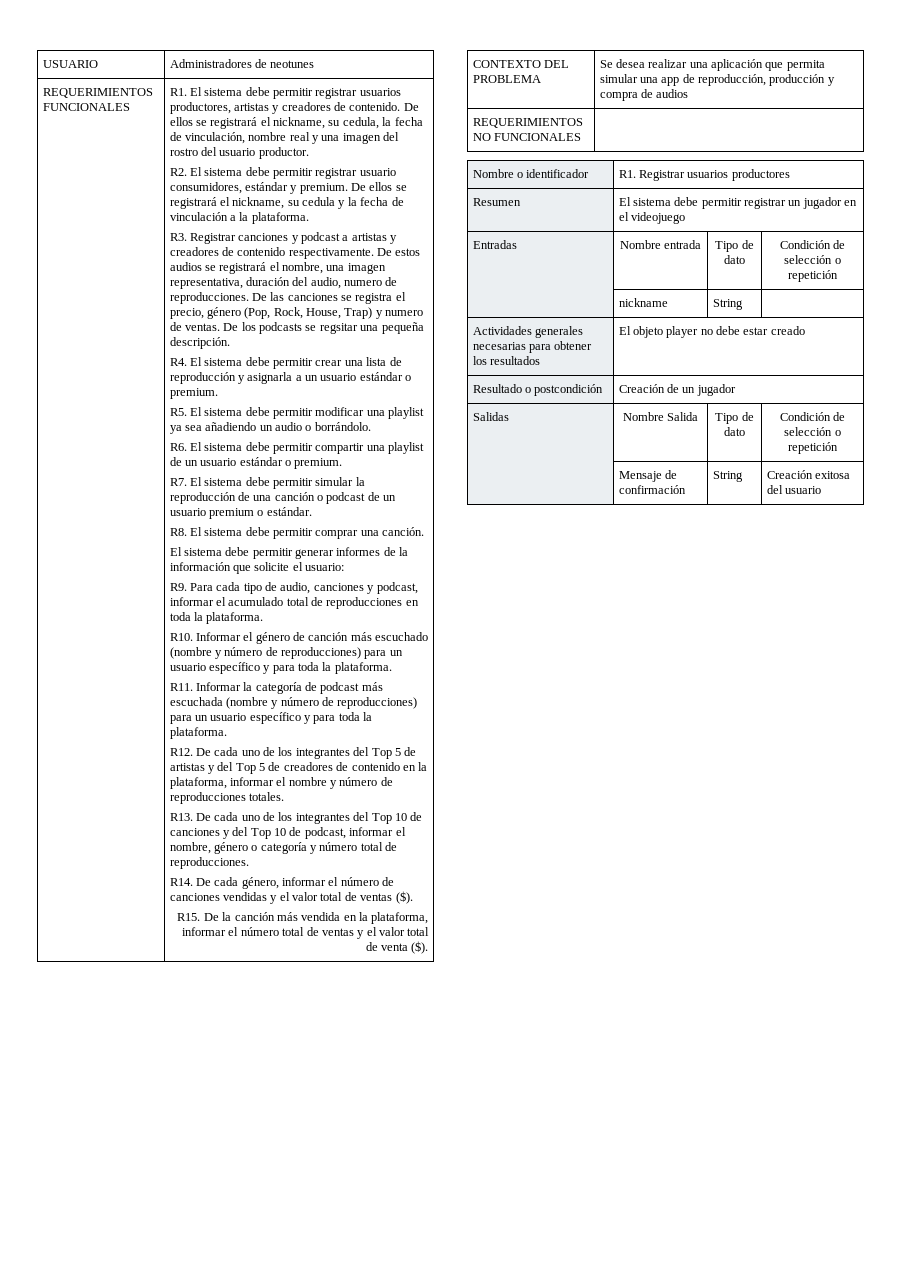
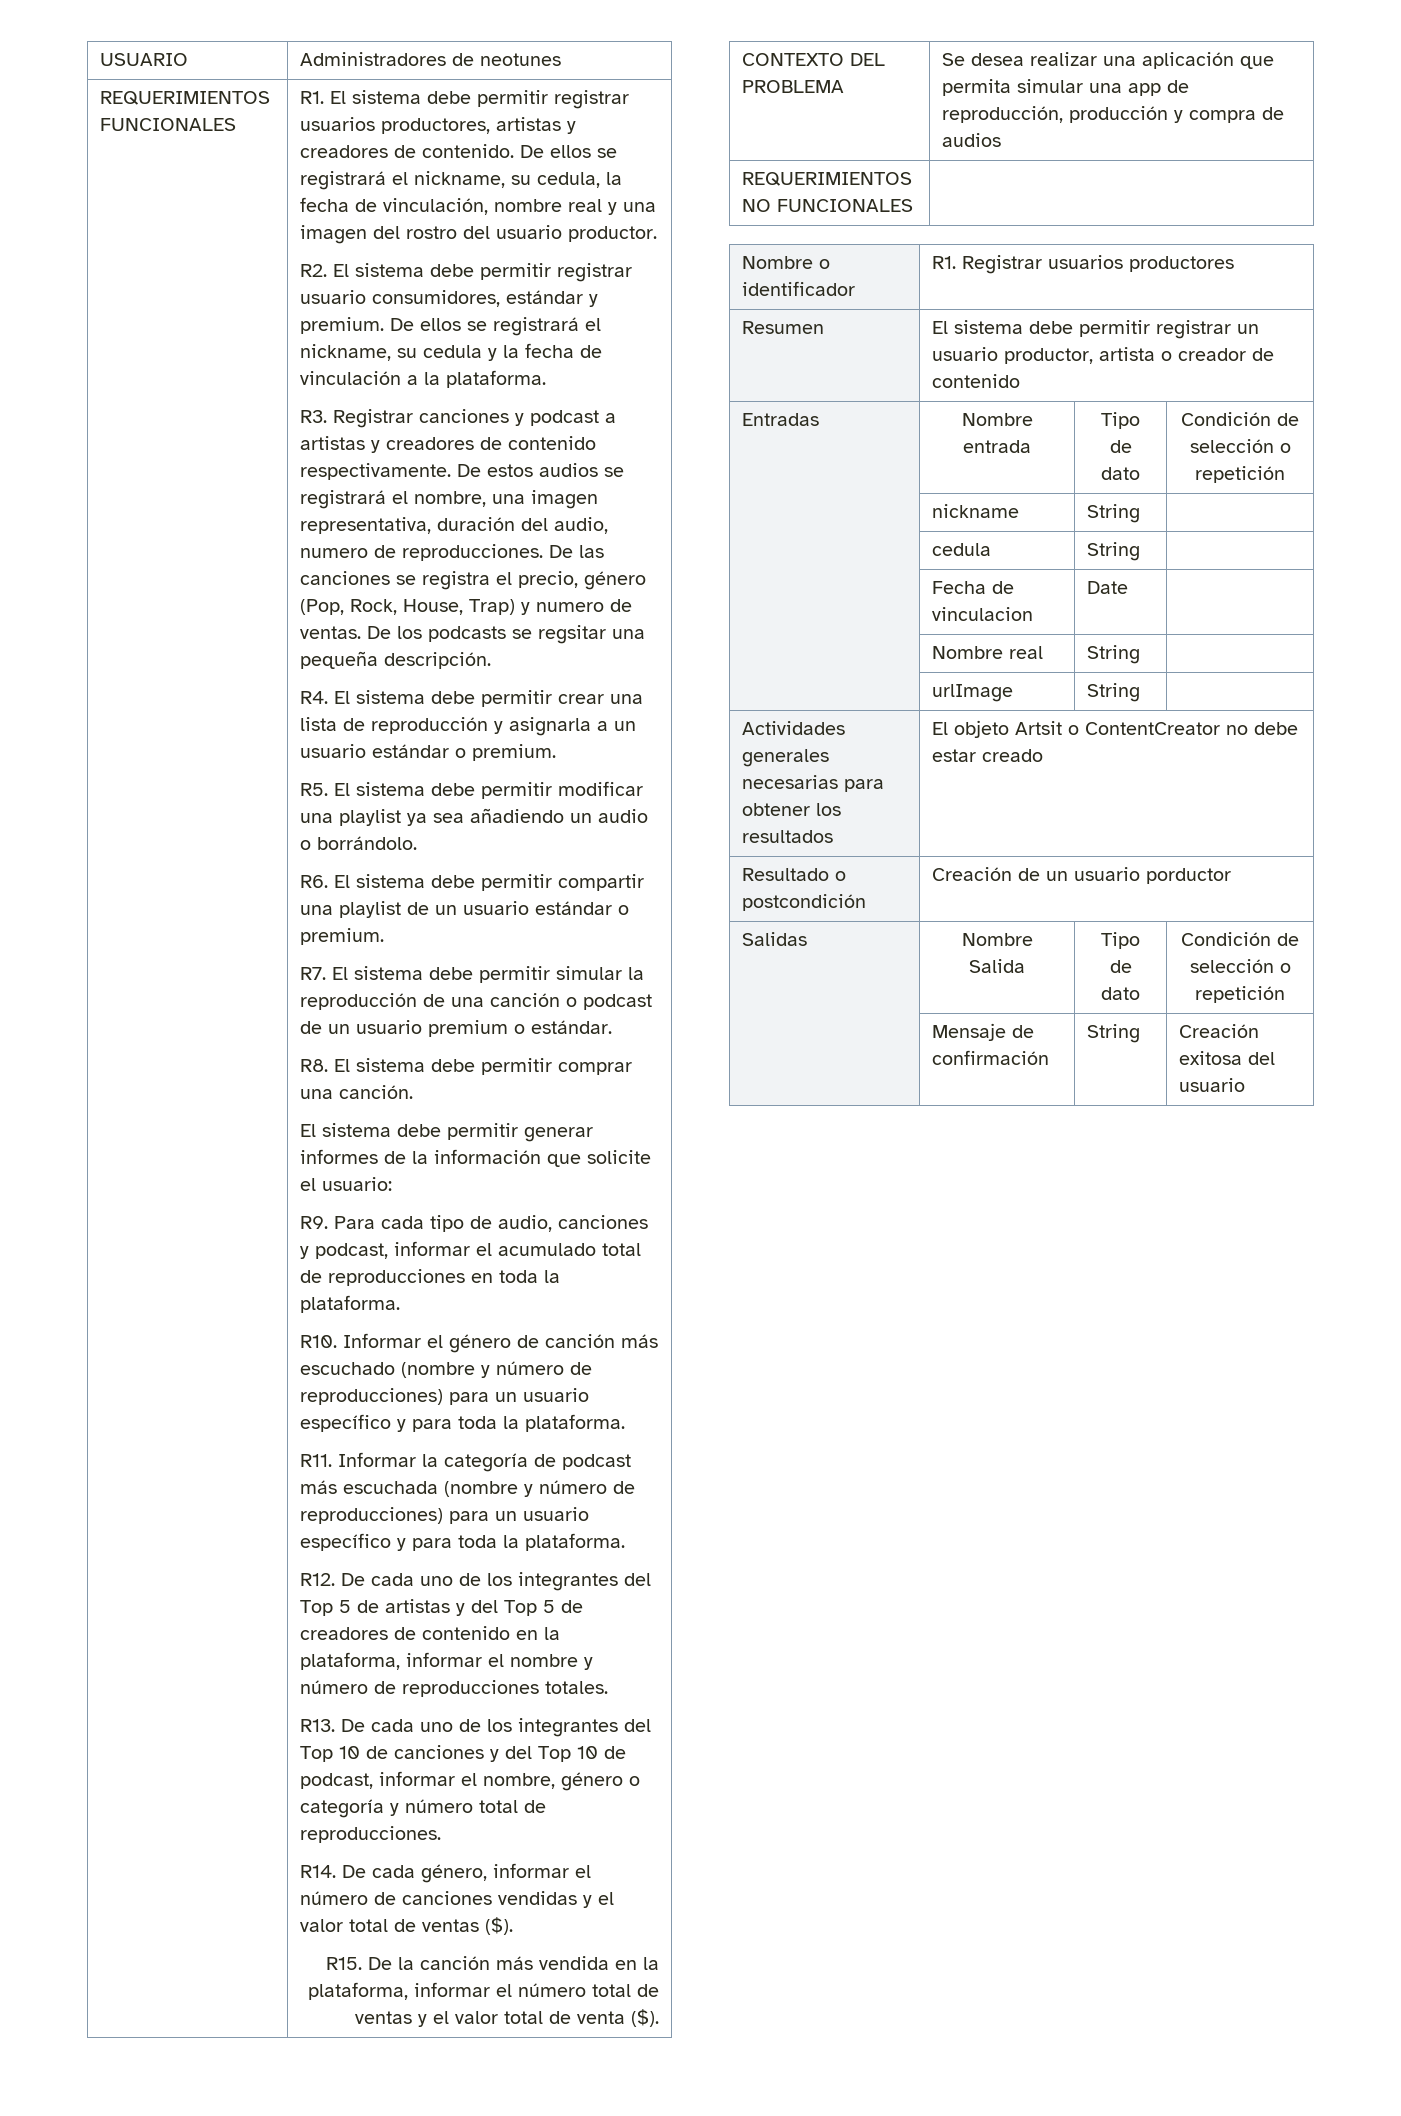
- Resumen | El sistema debe permitir registrar un jugador en el videojuego
+ Resumen | El sistema debe permitir registrar un usuario productor, artista o creador de contenido
+ | cedula | String |
+ | Fecha de vinculacion | Date |
+ | Nombre real | String |
+ | urlImage | String |
- Actividades generales necesarias para obtener los resultados | El objeto player no debe estar creado
+ Actividades generales necesarias para obtener los resultados | El objeto Artsit o ContentCreator no debe estar creado
- Resultado o postcondición | Creación de un jugador
+ Resultado o postcondición | Creación de un usuario porductor

